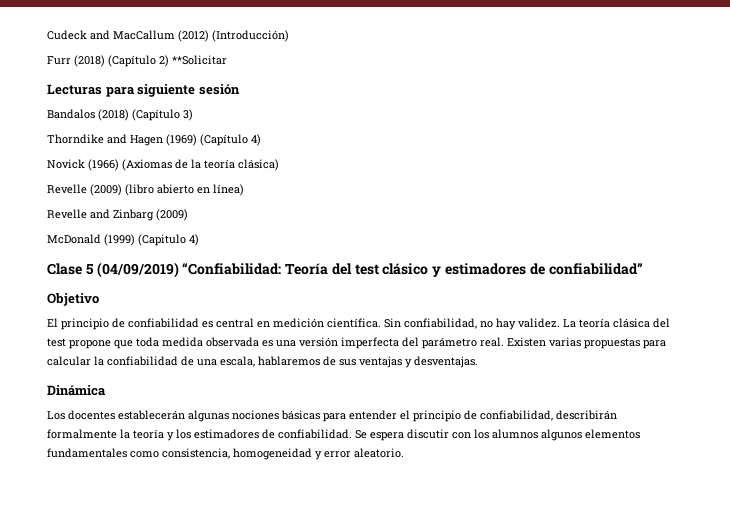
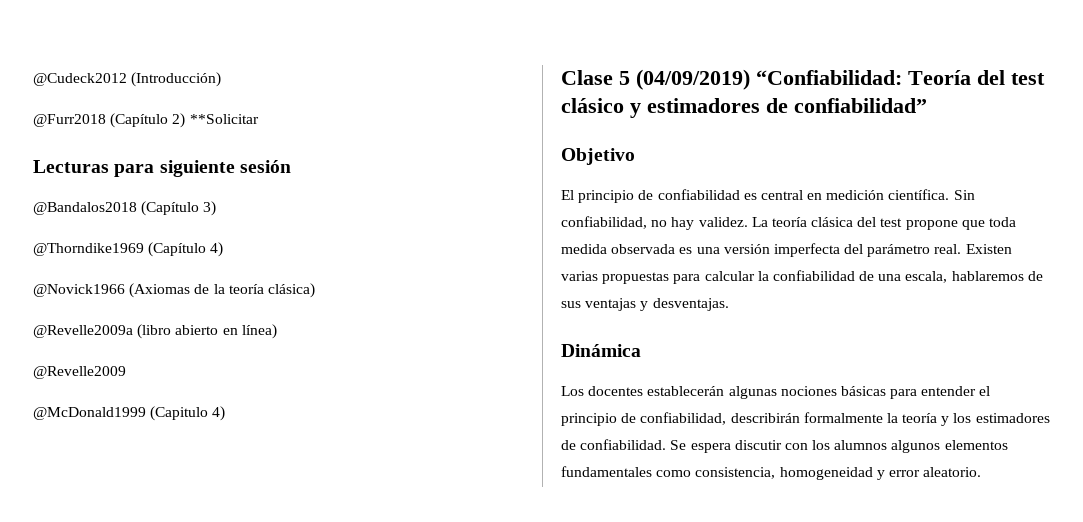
- Cudeck and MacCallum (2012) (Introducción)
+ @Cudeck2012 (Introducción)
- Furr (2018) (Capítulo 2) **Solicitar
+ @Furr2018 (Capítulo 2) **Solicitar
- Bandalos (2018) (Capítulo 3)
+ @Bandalos2018 (Capítulo 3)
- Thorndike and Hagen (1969) (Capítulo 4)
+ @Thorndike1969 (Capítulo 4)
- Novick (1966) (Axiomas de la teoría clásica)
+ @Novick1966 (Axiomas de la teoría clásica)
- Revelle (2009) (libro abierto en línea)
+ @Revelle2009a (libro abierto en línea)
- Revelle and Zinbarg (2009)
- McDonald (1999) (Capitulo 4)
+ @Revelle2009
+ @McDonald1999 (Capitulo 4)

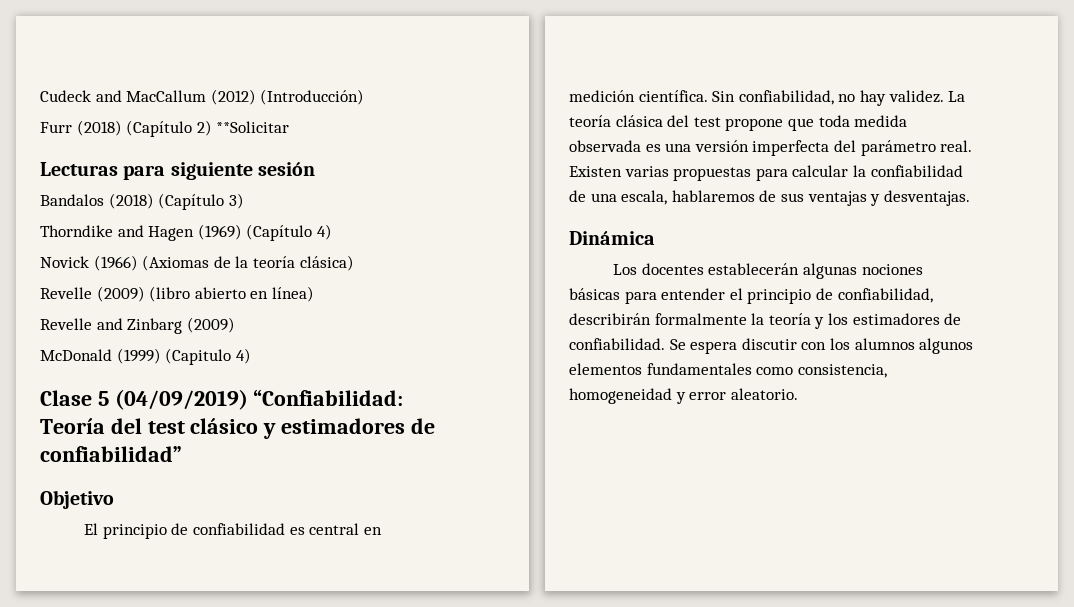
- @Cudeck2012 (Introducción)
+ Cudeck and MacCallum (2012) (Introducción)
- @Furr2018 (Capítulo 2) **Solicitar
+ Furr (2018) (Capítulo 2) **Solicitar
- @Bandalos2018 (Capítulo 3)
+ Bandalos (2018) (Capítulo 3)
- @Thorndike1969 (Capítulo 4)
+ Thorndike and Hagen (1969) (Capítulo 4)
- @Novick1966 (Axiomas de la teoría clásica)
+ Novick (1966) (Axiomas de la teoría clásica)
- @Revelle2009a (libro abierto en línea)
+ Revelle (2009) (libro abierto en línea)
- @Revelle2009
- @McDonald1999 (Capitulo 4)
+ Revelle and Zinbarg (2009)
+ McDonald (1999) (Capitulo 4)

